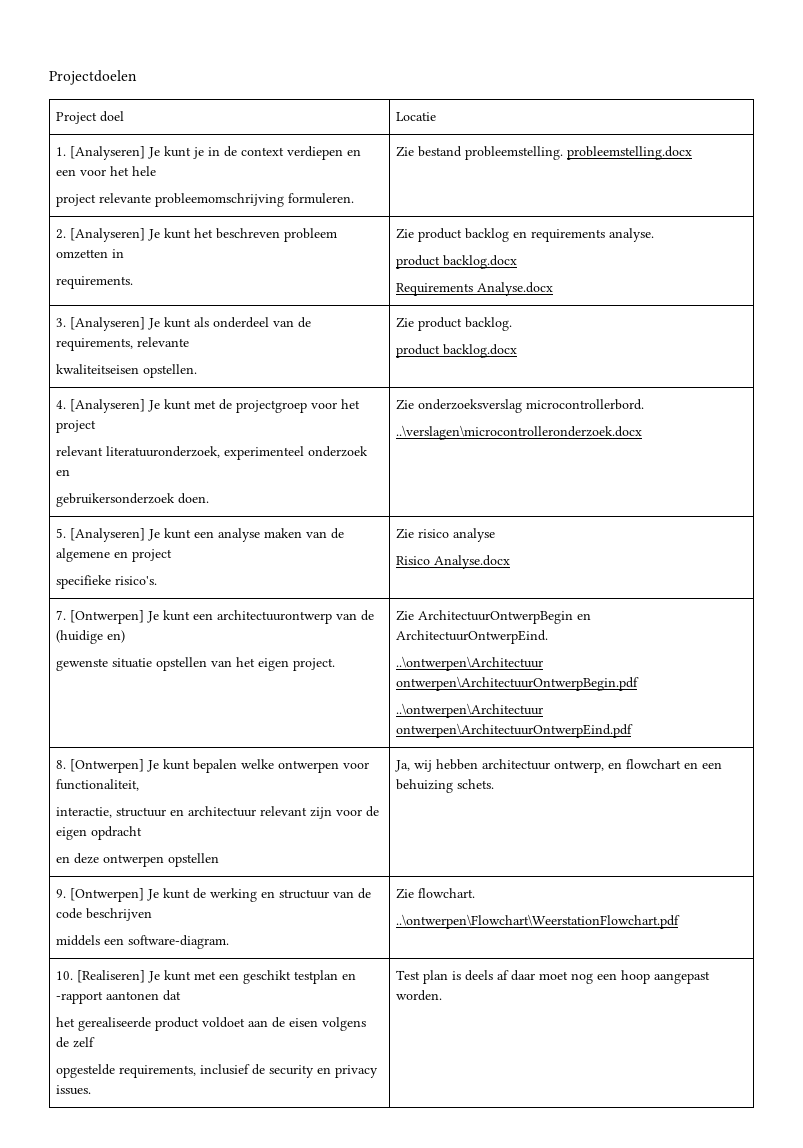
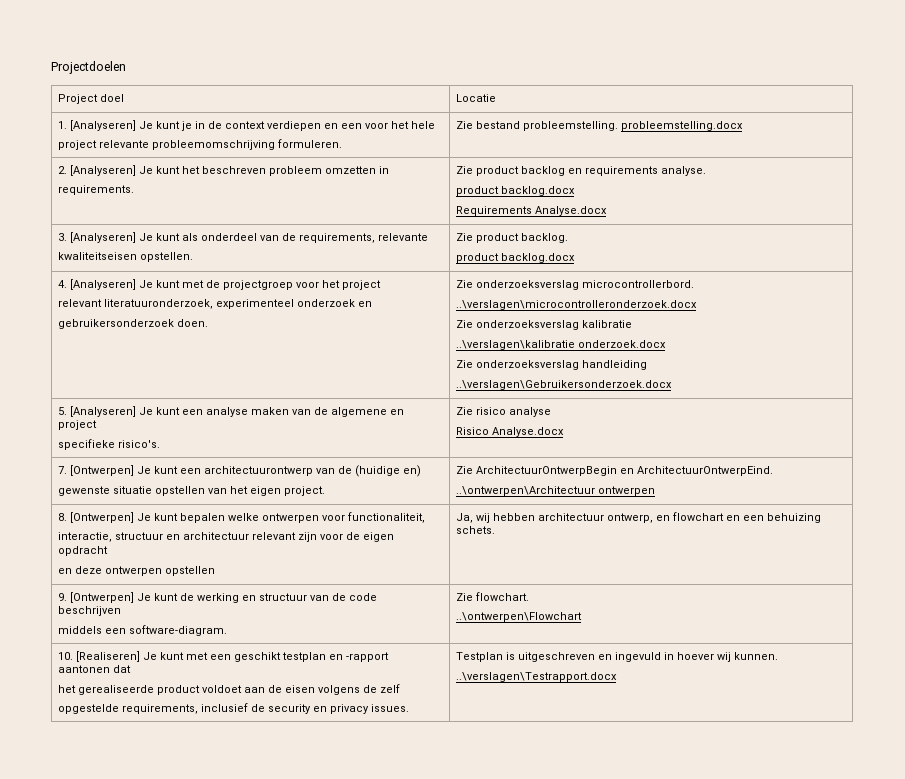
  4. [Analyseren] Je kunt met de projectgroep voor het project
  relevant literatuuronderzoek, experimenteel onderzoek en
  gebruikersonderzoek doen. | Zie onderzoeksverslag microcontrollerbord.
  ..\verslagen\microcontrolleronderzoek.docx
+ Zie onderzoeksverslag kalibratie
+ ..\verslagen\kalibratie onderzoek.docx
+ Zie onderzoeksverslag handleiding
+ ..\verslagen\Gebruikersonderzoek.docx
  7. [Ontwerpen] Je kunt een architectuurontwerp van de (huidige en)
  gewenste situatie opstellen van het eigen project. | Zie ArchitectuurOntwerpBegin en ArchitectuurOntwerpEind.
- ..\ontwerpen\Architectuur ontwerpen\ArchitectuurOntwerpBegin.pdf
- ..\ontwerpen\Architectuur ontwerpen\ArchitectuurOntwerpEind.pdf
+ ..\ontwerpen\Architectuur ontwerpen
  9. [Ontwerpen] Je kunt de werking en structuur van de code beschrijven
  middels een software-diagram. | Zie flowchart.
- ..\ontwerpen\Flowchart\WeerstationFlowchart.pdf
+ ..\ontwerpen\Flowchart
- Test plan is deels af daar moet nog een hoop aangepast worden.
+ Testplan is uitgeschreven en ingevuld in hoever wij kunnen.
+ ..\verslagen\Testrapport.docx

